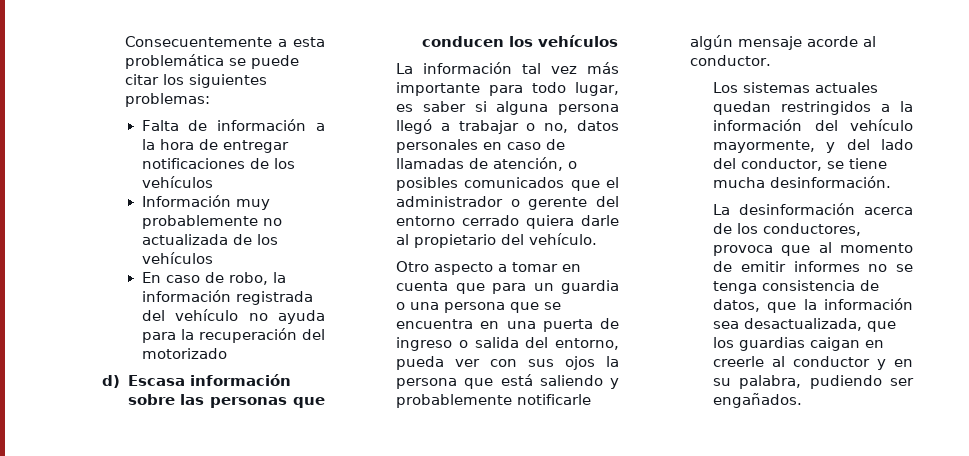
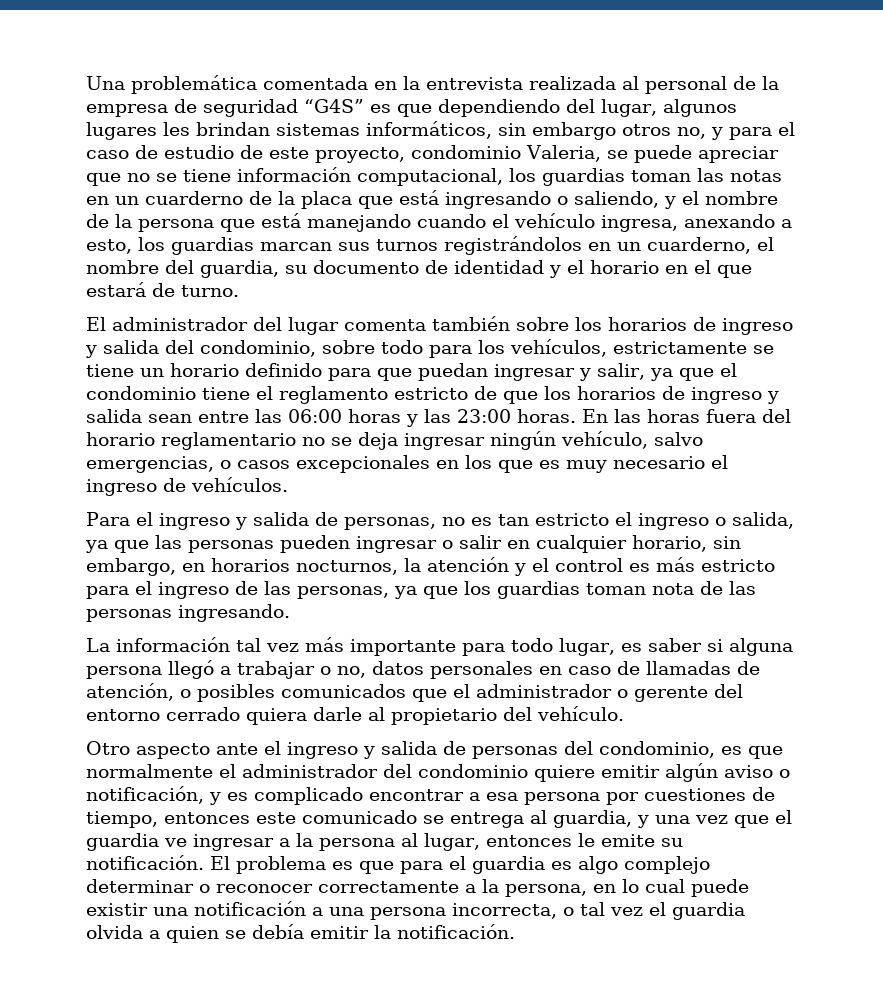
- Consecuentemente a esta problemática se puede citar los siguientes problemas:
- Falta de información a la hora de entregar notificaciones de los vehículos
- Información muy probablemente no actualizada de los vehículos
- En caso de robo, la información registrada del vehículo no ayuda para la recuperación del motorizado
- d) Escasa información sobre las personas que conducen los vehículos
+ Una problemática comentada en la entrevista realizada al personal de la empresa de seguridad “G4S” es que dependiendo del lugar, algunos lugares les brindan sistemas informáticos, sin embargo otros no, y para el caso de estudio de este proyecto, condominio Valeria, se puede apreciar que no se tiene información computacional, los guardias toman las notas en un cuarderno de la placa que está ingresando o saliendo, y el nombre de la persona que está manejando cuando el vehículo ingresa, anexando a esto, los guardias marcan sus turnos registrándolos en un cuarderno, el nombre del guardia, su documento de identidad y el horario en el que estará de turno.
+ El administrador del lugar comenta también sobre los horarios de ingreso y salida del condominio, sobre todo para los vehículos, estrictamente se tiene un horario definido para que puedan ingresar y salir, ya que el condominio tiene el reglamento estricto de que los horarios de ingreso y salida sean entre las 06:00 horas y las 23:00 horas. En las horas fuera del horario reglamentario no se deja ingresar ningún vehículo, salvo emergencias, o casos excepcionales en los que es muy necesario el ingreso de vehículos.
+ Para el ingreso y salida de personas, no es tan estricto el ingreso o salida, ya que las personas pueden ingresar o salir en cualquier horario, sin embargo, en horarios nocturnos, la atención y el control es más estricto para el ingreso de las personas, ya que los guardias toman nota de las personas ingresando.
- Otro aspecto a tomar en cuenta que para un guardia o una persona que se encuentra en una puerta de ingreso o salida del entorno, pueda ver con sus ojos la persona que está saliendo y probablemente notificarle algún mensaje acorde al conductor.
- Los sistemas actuales quedan restringidos a la información del vehículo mayormente, y del lado del conductor, se tiene mucha desinformación.
- La desinformación acerca de los conductores, provoca que al momento de emitir informes no se tenga consistencia de datos, que la información sea desactualizada, que los guardias caigan en creerle al conductor y en su palabra, pudiendo ser engañados.
+ Otro aspecto ante el ingreso y salida de personas del condominio, es que normalmente el administrador del condominio quiere emitir algún aviso o notificación, y es complicado encontrar a esa persona por cuestiones de tiempo, entonces este comunicado se entrega al guardia, y una vez que el guardia ve ingresar a la persona al lugar, entonces le emite su notificación. El problema es que para el guardia es algo complejo determinar o reconocer correctamente a la persona, en lo cual puede existir una notificación a una persona incorrecta, o tal vez el guardia olvida a quien se debía emitir la notificación.

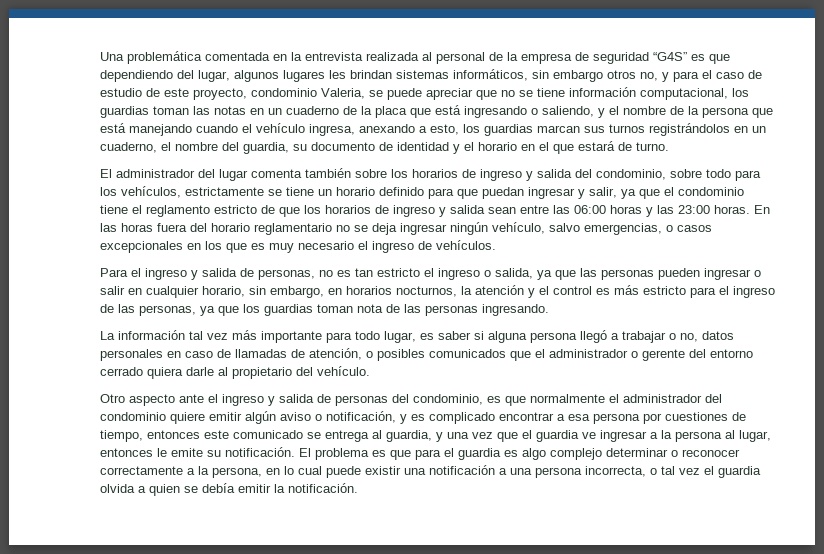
- Una problemática comentada en la entrevista realizada al personal de la empresa de seguridad “G4S” es que dependiendo del lugar, algunos lugares les brindan sistemas informáticos, sin embargo otros no, y para el caso de estudio de este proyecto, condominio Valeria, se puede apreciar que no se tiene información computacional, los guardias toman las notas en un cuarderno de la placa que está ingresando o saliendo, y el nombre de la persona que está manejando cuando el vehículo ingresa, anexando a esto, los guardias marcan sus turnos registrándolos en un cuarderno, el nombre del guardia, su documento de identidad y el horario en el que estará de turno.
+ Una problemática comentada en la entrevista realizada al personal de la empresa de seguridad “G4S” es que dependiendo del lugar, algunos lugares les brindan sistemas informáticos, sin embargo otros no, y para el caso de estudio de este proyecto, condominio Valeria, se puede apreciar que no se tiene información computacional, los guardias toman las notas en un cuaderno de la placa que está ingresando o saliendo, y el nombre de la persona que está manejando cuando el vehículo ingresa, anexando a esto, los guardias marcan sus turnos registrándolos en un cuaderno, el nombre del guardia, su documento de identidad y el horario en el que estará de turno.

